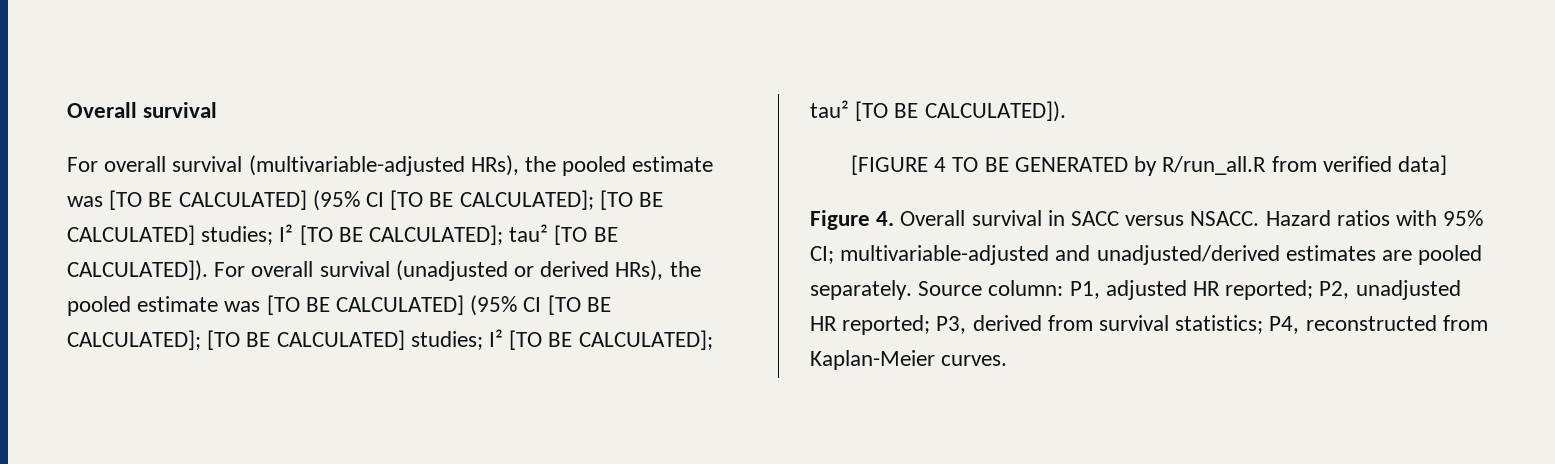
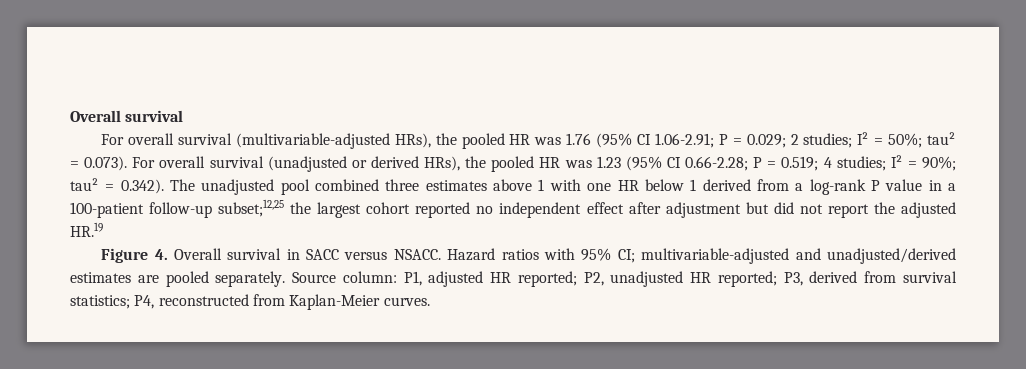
- For overall survival (multivariable-adjusted HRs), the pooled estimate was [TO BE CALCULATED] (95% CI [TO BE CALCULATED]; [TO BE CALCULATED] studies; I² [TO BE CALCULATED]; tau² [TO BE CALCULATED]). For overall survival (unadjusted or derived HRs), the pooled estimate was [TO BE CALCULATED] (95% CI [TO BE CALCULATED]; [TO BE CALCULATED] studies; I² [TO BE CALCULATED]; tau² [TO BE CALCULATED]).
- [FIGURE 4 TO BE GENERATED by R/run_all.R from verified data]
+ For overall survival (multivariable-adjusted HRs), the pooled HR was 1.76 (95% CI 1.06-2.91; P = 0.029; 2 studies; I² = 50%; tau² = 0.073). For overall survival (unadjusted or derived HRs), the pooled HR was 1.23 (95% CI 0.66-2.28; P = 0.519; 4 studies; I² = 90%; tau² = 0.342). The unadjusted pool combined three estimates above 1 with one HR below 1 derived from a log-rank P value in a 100-patient follow-up subset;12,25 the largest cohort reported no independent effect after adjustment but did not report the adjusted HR.19

